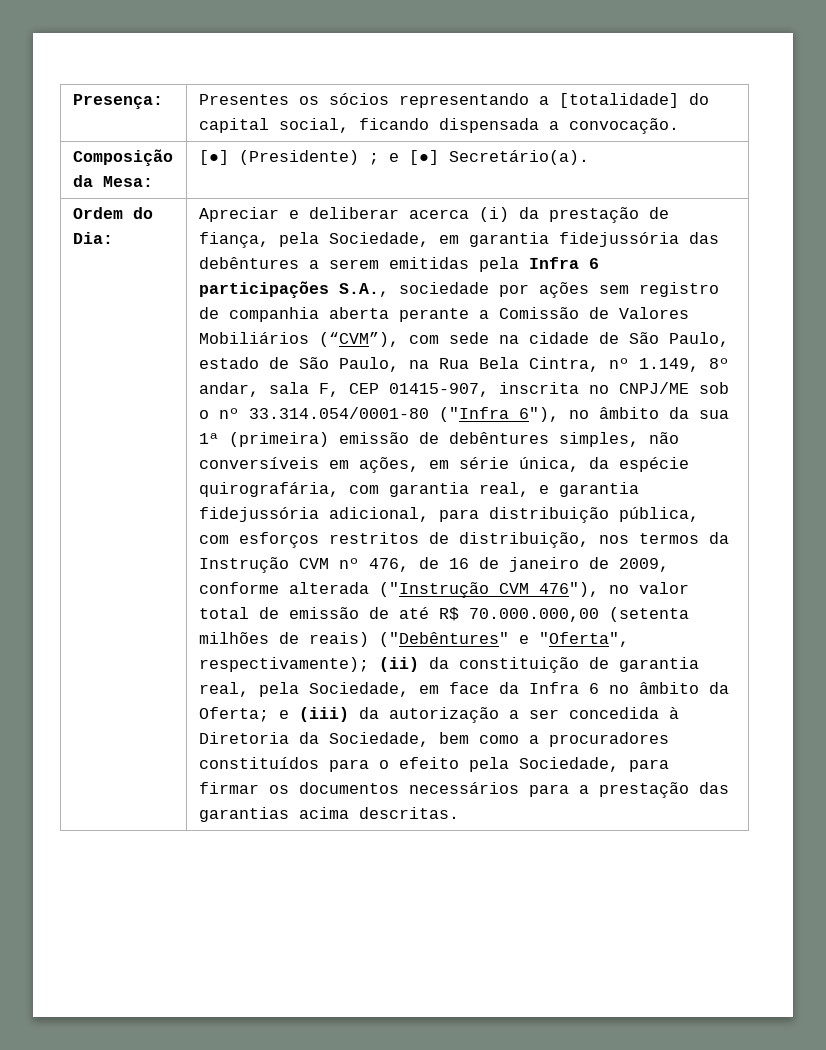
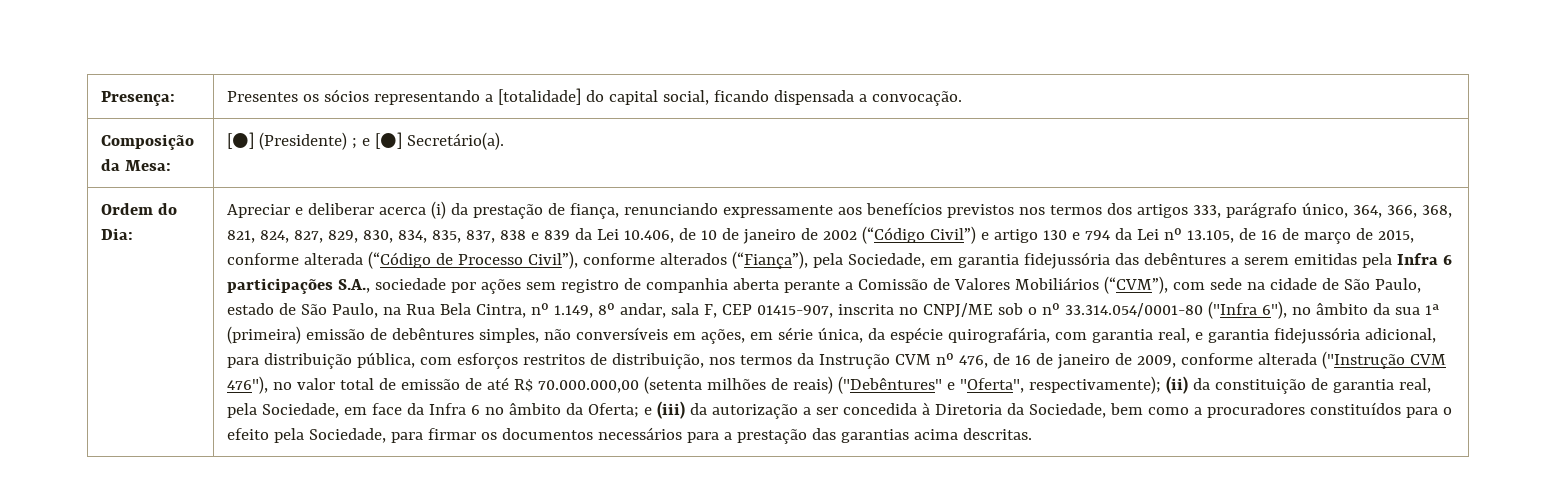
- Apreciar e deliberar acerca (i) da prestação de fiança, pela Sociedade, em garantia fidejussória das debêntures a serem emitidas pela Infra 6 participações S.A., sociedade por ações sem registro de companhia aberta perante a Comissão de Valores Mobiliários (“CVM”), com sede na cidade de São Paulo, estado de São Paulo, na Rua Bela Cintra, nº 1.149, 8º andar, sala F, CEP 01415-907, inscrita no CNPJ/ME sob o nº 33.314.054/0001-80 ("Infra 6"), no âmbito da sua 1ª (primeira) emissão de debêntures simples, não conversíveis em ações, em série única, da espécie quirografária, com garantia real, e garantia fidejussória adicional, para distribuição pública, com esforços restritos de distribuição, nos termos da Instrução CVM nº 476, de 16 de janeiro de 2009, conforme alterada ("Instrução CVM 476"), no valor total de emissão de até R$ 70.000.000,00 (setenta milhões de reais) ("Debêntures" e "Oferta", respectivamente);
+ Apreciar e deliberar acerca (i) da prestação de fiança, renunciando expressamente aos benefícios previstos nos termos dos artigos 333, parágrafo único, 364, 366, 368, 821, 824, 827, 829, 830, 834, 835, 837, 838 e 839 da Lei 10.406, de 10 de janeiro de 2002 (“Código Civil”) e artigo 130 e 794 da Lei nº 13.105, de 16 de março de 2015, conforme alterada (“Código de Processo Civil”), conforme alterados (“Fiança”), pela Sociedade, em garantia fidejussória das debêntures a serem emitidas pela Infra 6 participações S.A., sociedade por ações sem registro de companhia aberta perante a Comissão de Valores Mobiliários (“CVM”), com sede na cidade de São Paulo, estado de São Paulo, na Rua Bela Cintra, nº 1.149, 8º andar, sala F, CEP 01415-907, inscrita no CNPJ/ME sob o nº 33.314.054/0001-80 ("Infra 6"), no âmbito da sua 1ª (primeira) emissão de debêntures simples, não conversíveis em ações, em série única, da espécie quirografária, com garantia real, e garantia fidejussória adicional, para distribuição pública, com esforços restritos de distribuição, nos termos da Instrução CVM nº 476, de 16 de janeiro de 2009, conforme alterada ("Instrução CVM 476"), no valor total de emissão de até R$ 70.000.000,00 (setenta milhões de reais) ("Debêntures" e "Oferta", respectivamente);

